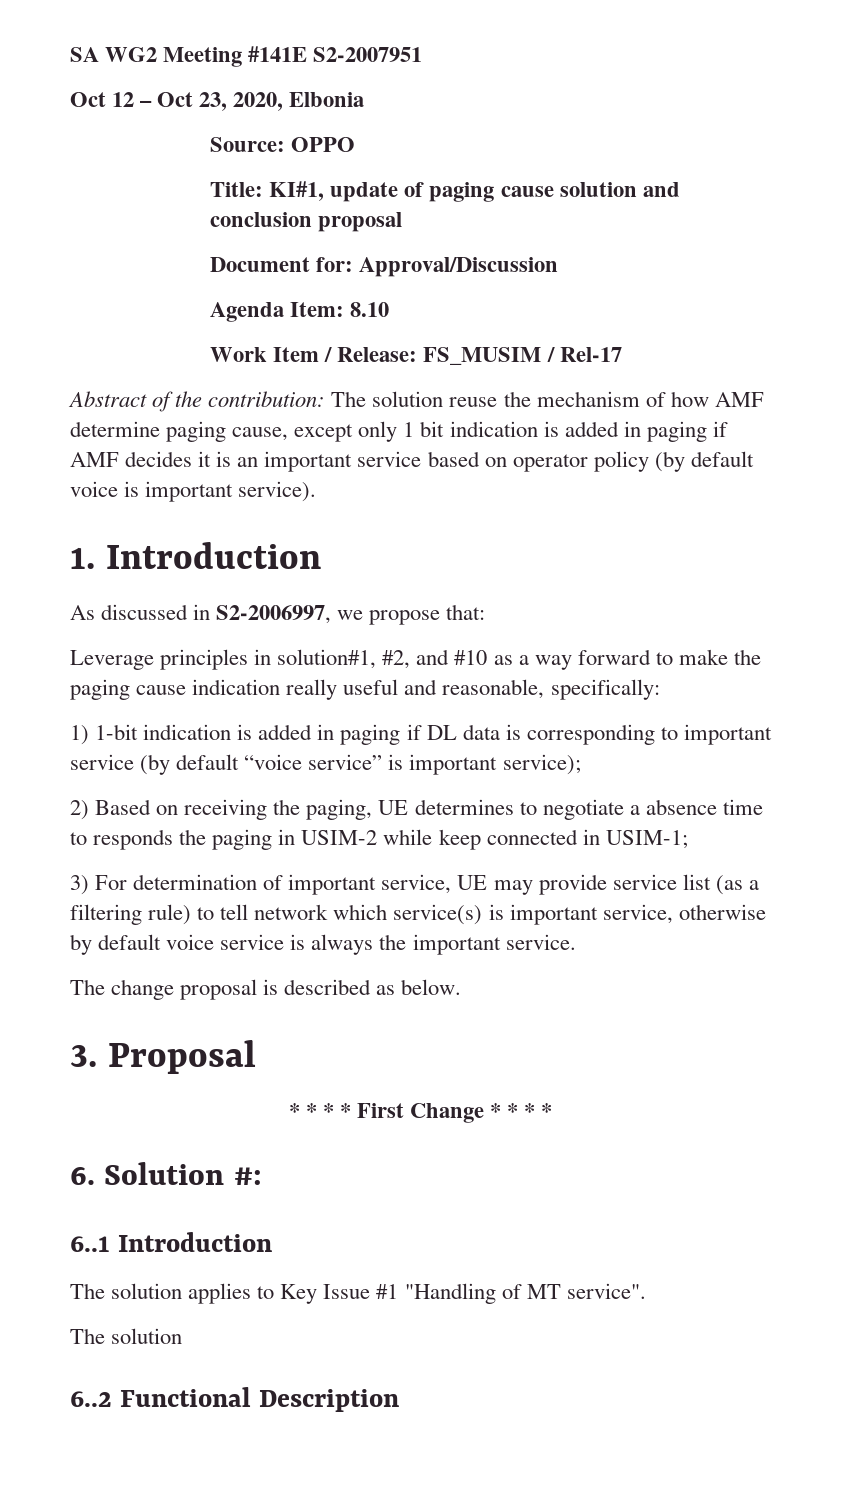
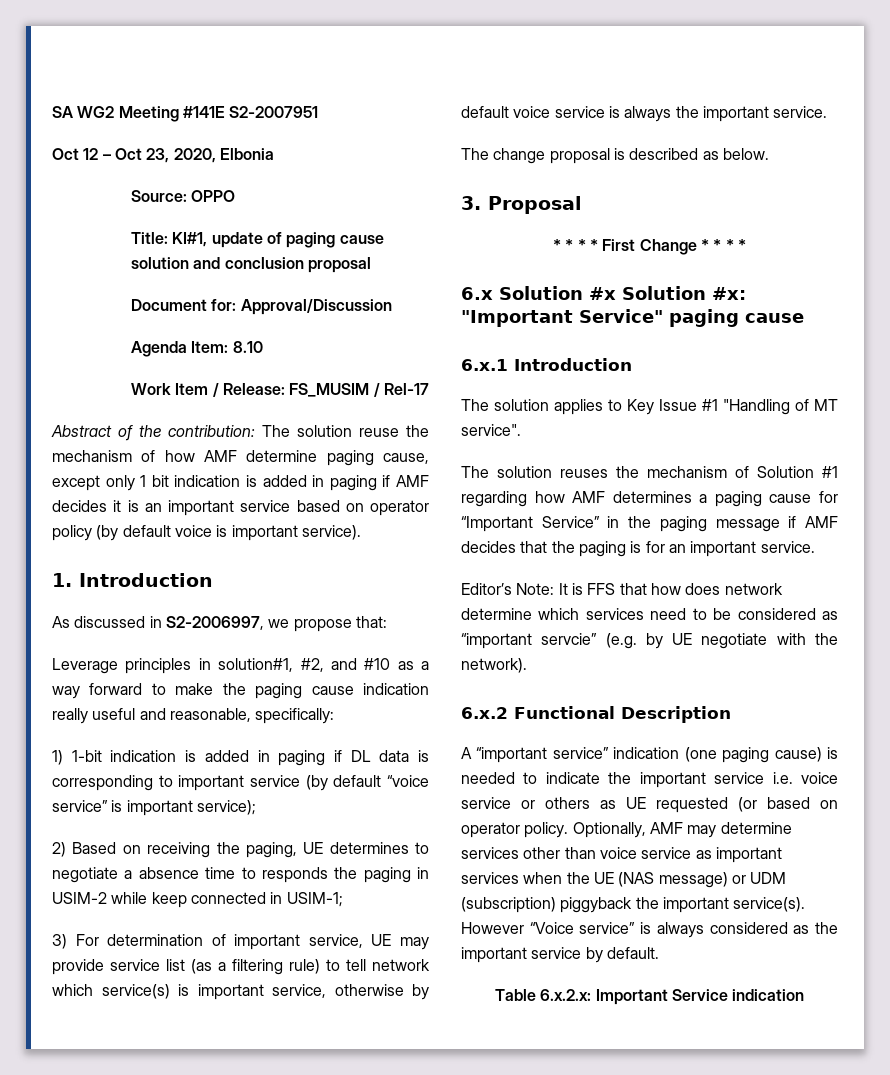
- 6. Solution #:
- 6..1 Introduction
+ 6.x Solution #x Solution #x: "Important Service" paging cause
+ 6.x.1 Introduction
  The solution applies to Key Issue #1 "Handling of MT service".
- The solution
- 6..2 Functional Description
+ The solution reuses the mechanism of Solution #1 regarding how AMF determines a paging cause for “Important Service” in the paging message if AMF decides that the paging is for an important service.
+ Editor’s Note: It is FFS that how does network determine which services need to be considered as “important servcie” (e.g. by UE negotiate with the network).
+ 6.x.2 Functional Description
+ A “important service” indication (one paging cause) is needed to indicate the important service i.e. voice service or others as UE requested (or based on operator policy. Optionally, AMF may determine services other than voice service as important services when the UE (NAS message) or UDM (subscription) piggyback the important service(s). However “Voice service” is always considered as the important service by default.
+ Table 6.x.2.x: Important Service indication

